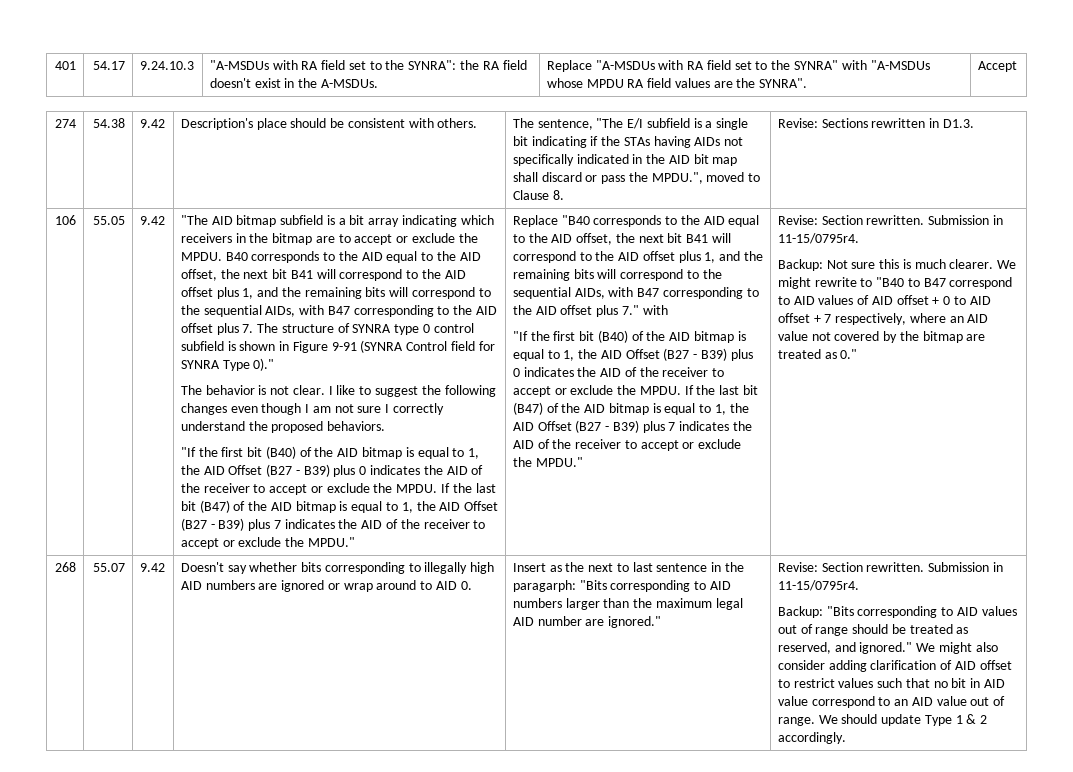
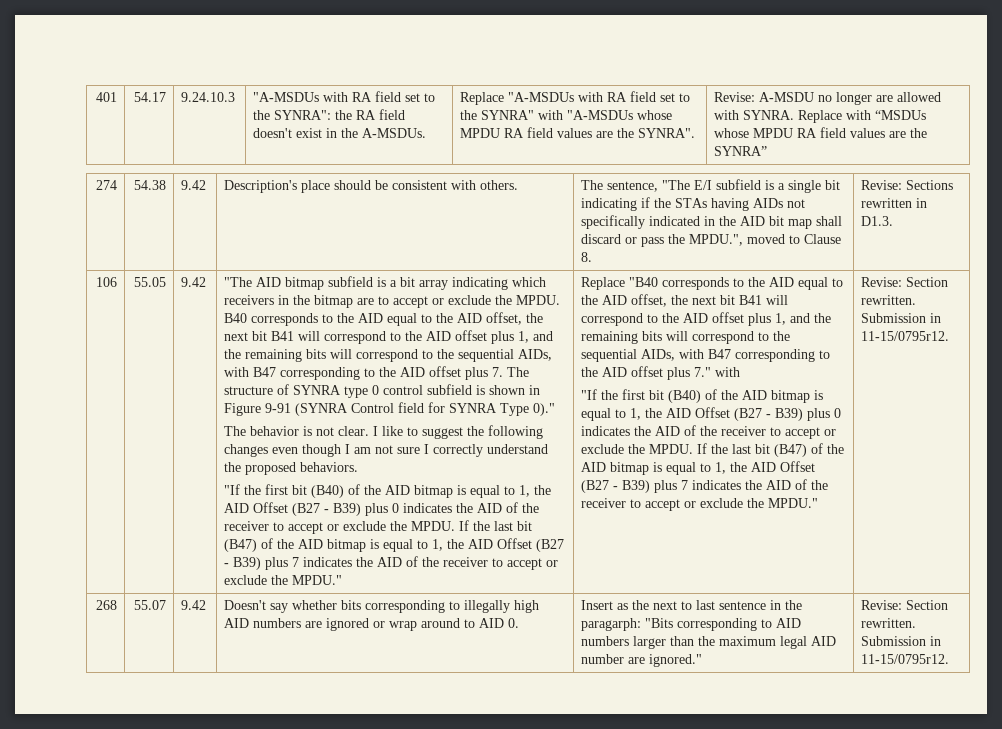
- Accept
+ Revise: A-MSDU no longer are allowed with SYNRA. Replace with “MSDUs whose MPDU RA field values are the SYNRA”
- If the last bit (B47) of the AID bitmap is equal to 1, the AID Offset (B27 - B39) plus 7 indicates the AID of the receiver to accept or exclude the MPDU." | Revise: Section rewritten. Submission in 11-15/0795r4.
- Backup: Not sure this is much clearer. We might rewrite to "B40 to B47 correspond to AID values of AID offset + 0 to AID offset + 7 respectively, where an AID value not covered by the bitmap are treated as 0."
+ If the last bit (B47) of the AID bitmap is equal to 1, the AID Offset (B27 - B39) plus 7 indicates the AID of the receiver to accept or exclude the MPDU." | Revise: Section rewritten. Submission in 11-15/0795r12.
- Insert as the next to last sentence in the paragarph: "Bits corresponding to AID numbers larger than the maximum legal AID number are ignored." | Revise: Section rewritten. Submission in 11-15/0795r4.
- Backup: "Bits corresponding to AID values out of range should be treated as reserved, and ignored." We might also consider adding clarification of AID offset to restrict values such that no bit in AID value correspond to an AID value out of range. We should update Type 1 & 2 accordingly.
+ Insert as the next to last sentence in the paragarph: "Bits corresponding to AID numbers larger than the maximum legal AID number are ignored." | Revise: Section rewritten. Submission in 11-15/0795r12.

